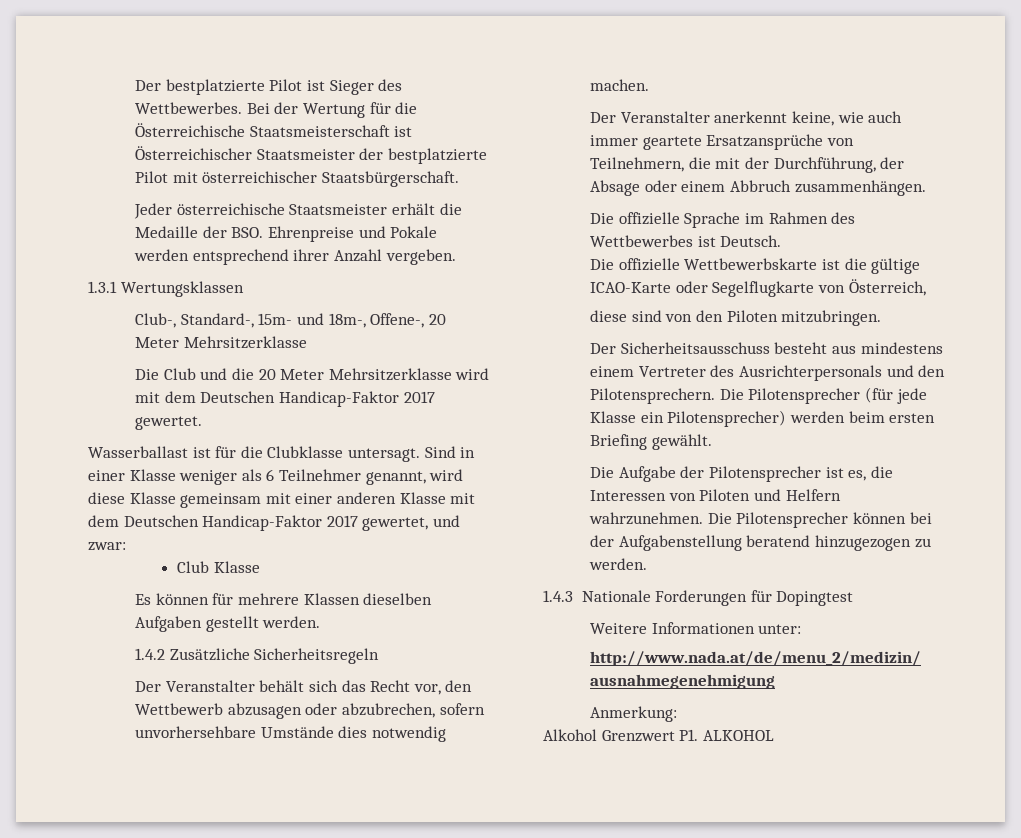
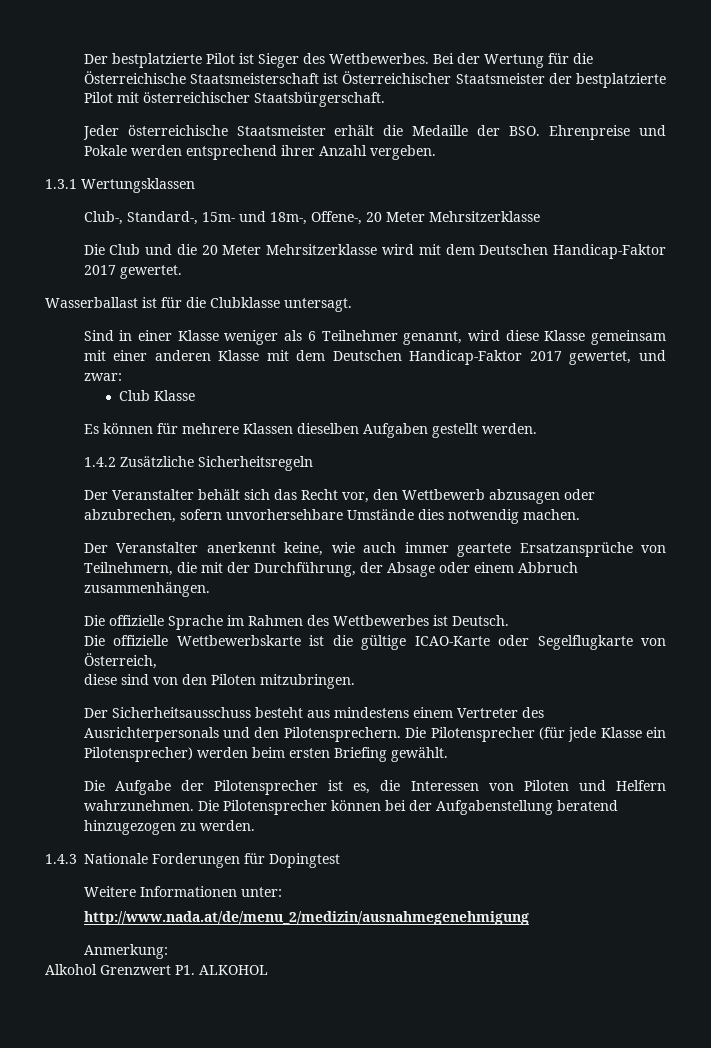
- Wasserballast ist für die Clubklasse untersagt. Sind in einer Klasse weniger als 6 Teilnehmer genannt, wird diese Klasse gemeinsam mit einer anderen Klasse mit dem Deutschen Handicap-Faktor 2017 gewertet, und zwar:
+ Wasserballast ist für die Clubklasse untersagt.
+ Sind in einer Klasse weniger als 6 Teilnehmer genannt, wird diese Klasse gemeinsam mit einer anderen Klasse mit dem Deutschen Handicap-Faktor 2017 gewertet, und zwar:

